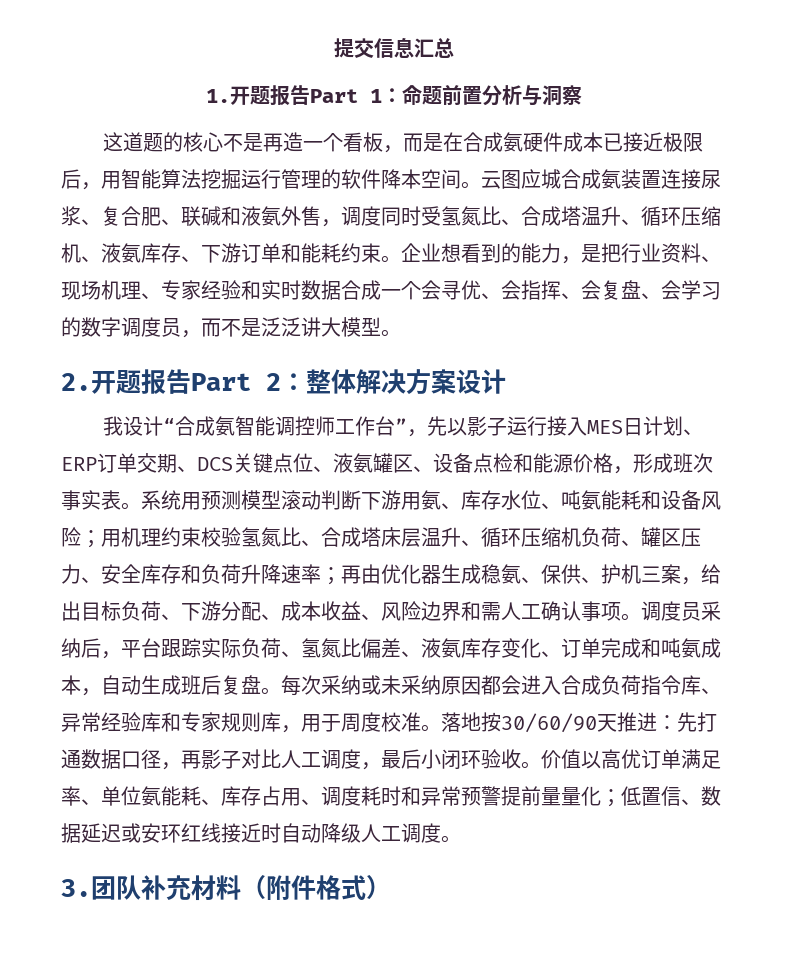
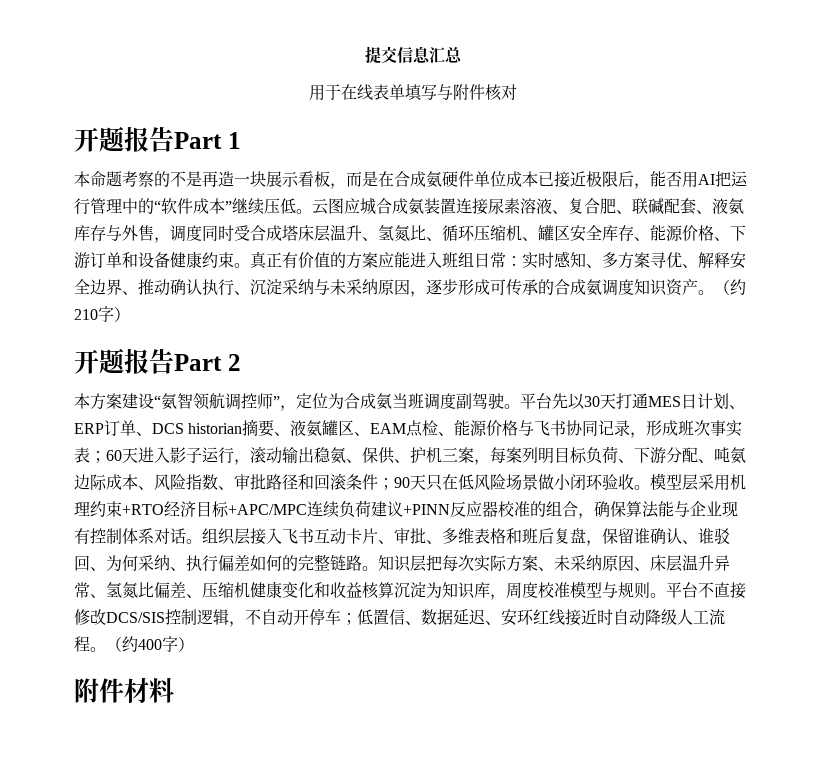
- 1.开题报告Part 1：命题前置分析与洞察
- 这道题的核心不是再造一个看板，而是在合成氨硬件成本已接近极限后，用智能算法挖掘运行管理的软件降本空间。
+ 用于在线表单填写与附件核对
+ 开题报告Part 1
+ 本命题考察的不是再造一块展示看板，而是在合成氨硬件单位成本已接近极限后，能否用AI把运行管理中的“软件成本”继续压低。
- 云图应城合成氨装置连接尿浆、复合肥、联碱和液氨外售，调度同时受氢氮比、合成塔温升、循环压缩机、液氨库存、下游订单和能耗约束。企业想看到的能力，是把行业资料、现场机理、专家经验和实时数据合成一个会寻优、会指挥、会复盘、会学习的数字调度员，而不是泛泛讲大模型。
- 2.开题报告Part 2：整体解决方案设计
- 我设计“合成氨智能调控师工作台”，先以影子运行接入MES日计划、ERP订单交期、DCS关键点位、液氨罐区、设备点检和能源价格，形成班次事实表。系统用预测模型滚动判断下游用氨、库存水位、吨氨能耗和设备风险；用机理约束校验氢氮比、合成塔床层温升、循环压缩机负荷、罐区压力、安全库存和负荷升降速率；再由优化器生成稳氨、保供、护机三案，给出目标负荷、下游分配、成本收益、风险边界和需人工确认事项。调度员采纳后，平台跟踪实际负荷、氢氮比偏差、液氨库存变化、订单完成和吨氨成本，自动生成班后复盘。每次采纳或未采纳原因都会进入合成负荷指令库、异常经验库和专家规则库，用于周度校准。落地按30/60/90天推进：先打通数据口径，再影子对比人工调度，最后小闭环验收。价值以高优订单满足率、单位氨能耗、库存占用、调度耗时和异常预警提前量量化；低置信、数据延迟或安环红线接近时自动降级人工调度。
- 3.团队补充材料（附件格式）
+ 云图应城合成氨装置连接尿素溶液、复合肥、联碱配套、液氨库存与外售，调度同时受合成塔床层温升、氢氮比、循环压缩机、罐区安全库存、能源价格、下游订单和设备健康约束。真正有价值的方案应能进入班组日常：实时感知、多方案寻优、解释安全边界、推动确认执行、沉淀采纳与未采纳原因，逐步形成可传承的合成氨调度知识资产。（约210字）
+ 开题报告Part 2
+ 本方案建设“氨智领航调控师”，定位为合成氨当班调度副驾驶。平台先以30天打通MES日计划、ERP订单、DCS historian摘要、液氨罐区、EAM点检、能源价格与飞书协同记录，形成班次事实表；60天进入影子运行，滚动输出稳氨、保供、护机三案，每案列明目标负荷、下游分配、吨氨边际成本、风险指数、审批路径和回滚条件；90天只在低风险场景做小闭环验收。模型层采用机理约束+RTO经济目标+APC/MPC连续负荷建议+PINN反应器校准的组合，确保算法能与企业现有控制体系对话。组织层接入飞书互动卡片、审批、多维表格和班后复盘，保留谁确认、谁驳回、为何采纳、执行偏差如何的完整链路。知识层把每次实际方案、未采纳原因、床层温升异常、氢氮比偏差、压缩机健康变化和收益核算沉淀为知识库，周度校准模型与规则。平台不直接修改DCS/SIS控制逻辑，不自动开停车；低置信、数据延迟、安环红线接近时自动降级人工流程。（约400字）
+ 附件材料

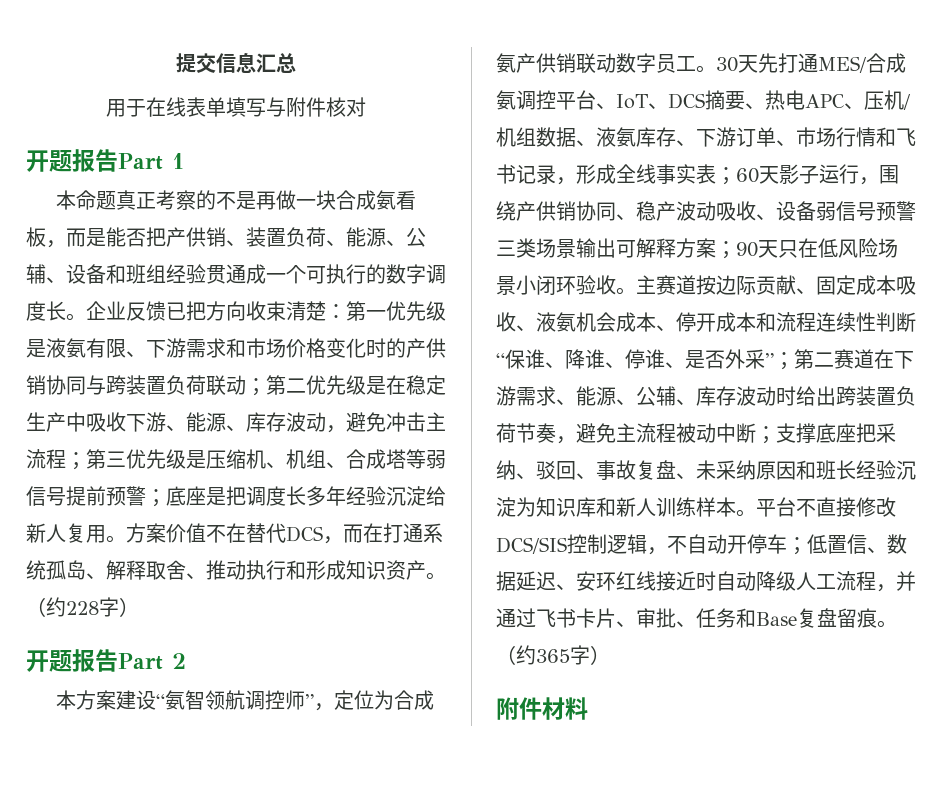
- 本命题考察的不是再造一块展示看板，而是在合成氨硬件单位成本已接近极限后，能否用AI把运行管理中的“软件成本”继续压低。云图应城合成氨装置连接尿素溶液、复合肥、联碱配套、液氨库存与外售，调度同时受合成塔床层温升、氢氮比、循环压缩机、罐区安全库存、能源价格、下游订单和设备健康约束。真正有价值的方案应能进入班组日常：实时感知、多方案寻优、解释安全边界、推动确认执行、沉淀采纳与未采纳原因，逐步形成可传承的合成氨调度知识资产。
+ 本命题真正考察的不是再做一块合成氨看板，而是能否把产供销、装置负荷、能源、公辅、设备和班组经验贯通成一个可执行的数字调度长。企业反馈已把方向收束清楚：第一优先级是液氨有限、下游需求和市场价格变化时的产供销协同与跨装置负荷联动；第二优先级是在稳定生产中吸收下游、能源、库存波动，避免冲击主流程；第三优先级是压缩机、机组、合成塔等弱信号提前预警；底座是把调度长多年经验沉淀给新人复用。方案价值不在替代DCS，而在打通系统孤岛、解释取舍、推动执行和形成知识资产。
- （约210字）
+ （约228字）
- 本方案建设“氨智领航调控师”，定位为合成氨当班调度副驾驶。平台先以30天打通MES日计划、ERP订单、DCS historian摘要、液氨罐区、EAM点检、能源价格与飞书协同记录，形成班次事实表；60天进入影子运行，滚动输出稳氨、保供、护机三案，每案列明目标负荷、下游分配、吨氨边际成本、风险指数、审批路径和回滚条件；90天只在低风险场景做小闭环验收。
+ 本方案建设“氨智领航调控师”，定位为合成氨产供销联动数字员工。30天先打通MES/合成氨调控平台、IoT、DCS摘要、热电APC、压机/机组数据、液氨库存、下游订单、市场行情和飞书记录，形成全线事实表；60天影子运行，围绕产供销协同、稳产波动吸收、设备弱信号预警三类场景输出可解释方案；90天只在低风险场景小闭环验收。
- 模型层采用机理约束+RTO经济目标+APC/MPC连续负荷建议+PINN反应器校准的组合，确保算法能与企业现有控制体系对话。组织层接入飞书互动卡片、审批、多维表格和班后复盘，保留谁确认、谁驳回、为何采纳、执行偏差如何的完整链路。知识层把每次实际方案、未采纳原因、床层温升异常、氢氮比偏差、压缩机健康变化和收益核算沉淀为知识库，周度校准模型与规则。
+ 主赛道按边际贡献、固定成本吸收、液氨机会成本、停开成本和流程连续性判断“保谁、降谁、停谁、是否外采”；第二赛道在下游需求、能源、公辅、库存波动时给出跨装置负荷节奏，避免主流程被动中断；支撑底座把采纳、驳回、事故复盘、未采纳原因和班长经验沉淀为知识库和新人训练样本。
- 平台不直接修改DCS/SIS控制逻辑，不自动开停车；低置信、数据延迟、安环红线接近时自动降级人工流程。（约400字）
+ 平台不直接修改DCS/SIS控制逻辑，不自动开停车；低置信、数据延迟、安环红线接近时自动降级人工流程，并通过飞书卡片、审批、任务和Base复盘留痕。（约365字）

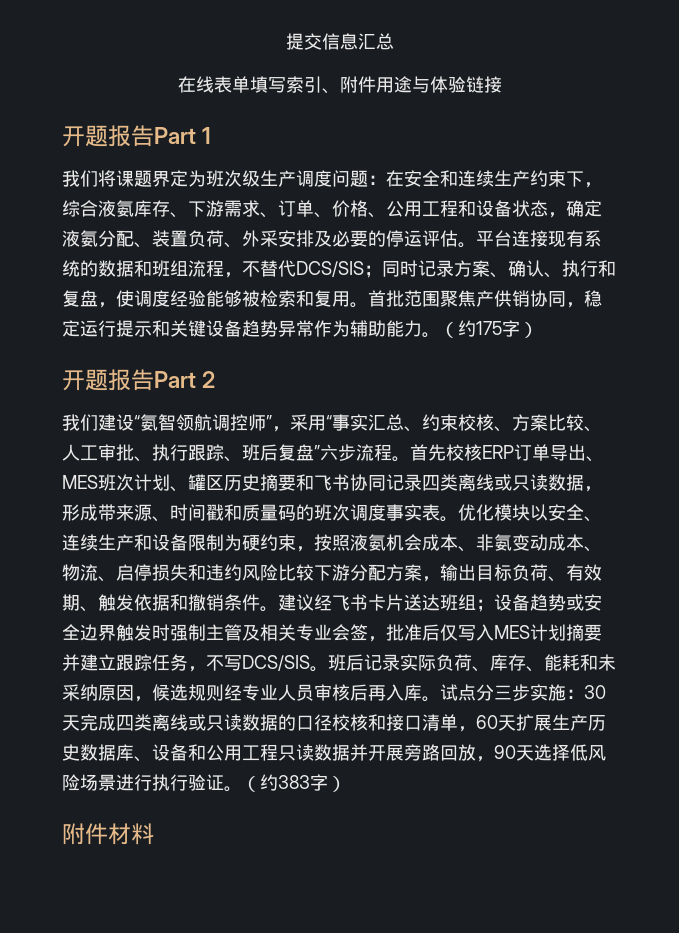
- 用于在线表单填写与附件核对
+ 在线表单填写索引、附件用途与体验链接
  开题报告Part 1
- 本命题真正考察的不是再做一块合成氨看板，而是能否把产供销、装置负荷、能源、公辅、设备和班组经验贯通成一个可执行的数字调度长。企业反馈已把方向收束清楚：第一优先级是液氨有限、下游需求和市场价格变化时的产供销协同与跨装置负荷联动；第二优先级是在稳定生产中吸收下游、能源、库存波动，避免冲击主流程；第三优先级是压缩机、机组、合成塔等弱信号提前预警；底座是把调度长多年经验沉淀给新人复用。方案价值不在替代DCS，而在打通系统孤岛、解释取舍、推动执行和形成知识资产。（约228字）
+ 我们将课题界定为班次级生产调度问题：在安全和连续生产约束下，综合液氨库存、下游需求、订单、价格、公用工程和设备状态，确定液氨分配、装置负荷、外采安排及必要的停运评估。平台连接现有系统的数据和班组流程，不替代DCS/SIS；同时记录方案、确认、执行和复盘，使调度经验能够被检索和复用。首批范围聚焦产供销协同，稳定运行提示和关键设备趋势异常作为辅助能力。（约175字）
- 本方案建设“氨智领航调控师”，定位为合成氨产供销联动数字员工。30天先打通MES/合成氨调控平台、IoT、DCS摘要、热电APC、压机/机组数据、液氨库存、下游订单、市场行情和飞书记录，形成全线事实表；60天影子运行，围绕产供销协同、稳产波动吸收、设备弱信号预警三类场景输出可解释方案；90天只在低风险场景小闭环验收。主赛道按边际贡献、固定成本吸收、液氨机会成本、停开成本和流程连续性判断“保谁、降谁、停谁、是否外采”；第二赛道在下游需求、能源、公辅、库存波动时给出跨装置负荷节奏，避免主流程被动中断；支撑底座把采纳、驳回、事故复盘、未采纳原因和班长经验沉淀为知识库和新人训练样本。平台不直接修改DCS/SIS控制逻辑，不自动开停车；低置信、数据延迟、安环红线接近时自动降级人工流程，并通过飞书卡片、审批、任务和Base复盘留痕。（约365字）
+ 我们建设“氨智领航调控师”，采用“事实汇总、约束校核、方案比较、人工审批、执行跟踪、班后复盘”六步流程。首先校核ERP订单导出、MES班次计划、罐区历史摘要和飞书协同记录四类离线或只读数据，形成带来源、时间戳和质量码的班次调度事实表。优化模块以安全、连续生产和设备限制为硬约束，按照液氨机会成本、非氨变动成本、物流、启停损失和违约风险比较下游分配方案，输出目标负荷、有效期、触发依据和撤销条件。建议经飞书卡片送达班组；设备趋势或安全边界触发时强制主管及相关专业会签，批准后仅写入MES计划摘要并建立跟踪任务，不写DCS/SIS。班后记录实际负荷、库存、能耗和未采纳原因，候选规则经专业人员审核后再入库。试点分三步实施：30天完成四类离线或只读数据的口径校核和接口清单，60天扩展生产历史数据库、设备和公用工程只读数据并开展旁路回放，90天选择低风险场景进行执行验证。（约383字）

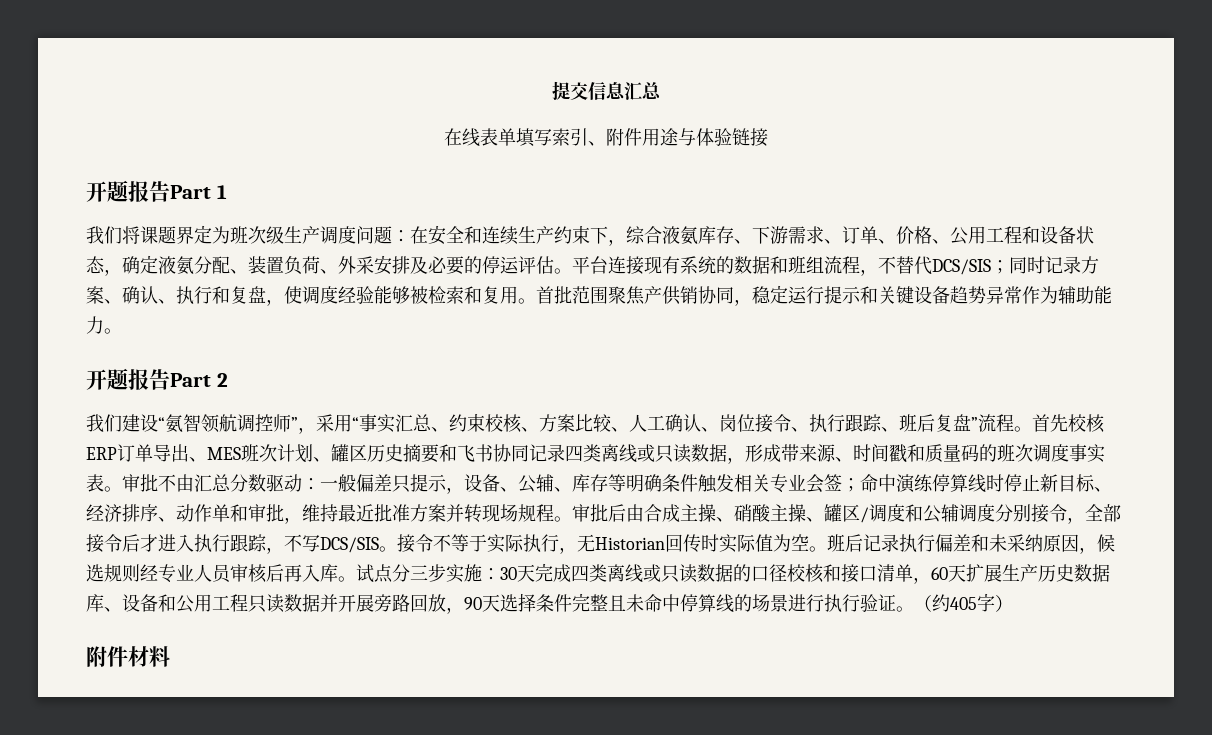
- （约175字）
- 我们建设“氨智领航调控师”，采用“事实汇总、约束校核、方案比较、人工审批、执行跟踪、班后复盘”六步流程。
+ 我们建设“氨智领航调控师”，采用“事实汇总、约束校核、方案比较、人工确认、岗位接令、执行跟踪、班后复盘”流程。
- 优化模块以安全、连续生产和设备限制为硬约束，按照液氨机会成本、非氨变动成本、物流、启停损失和违约风险比较下游分配方案，输出目标负荷、有效期、触发依据和撤销条件。建议经飞书卡片送达班组；设备趋势或安全边界触发时强制主管及相关专业会签，批准后仅写入MES计划摘要并建立跟踪任务，不写DCS/SIS。班后记录实际负荷、库存、能耗和未采纳原因，候选规则经专业人员审核后再入库。
+ 审批不由汇总分数驱动：一般偏差只提示，设备、公辅、库存等明确条件触发相关专业会签；命中演练停算线时停止新目标、经济排序、动作单和审批，维持最近批准方案并转现场规程。审批后由合成主操、硝酸主操、罐区/调度和公辅调度分别接令，全部接令后才进入执行跟踪，不写DCS/SIS。接令不等于实际执行，无Historian回传时实际值为空。班后记录执行偏差和未采纳原因，候选规则经专业人员审核后再入库。
- 试点分三步实施：30天完成四类离线或只读数据的口径校核和接口清单，60天扩展生产历史数据库、设备和公用工程只读数据并开展旁路回放，90天选择低风险场景进行执行验证。
+ 试点分三步实施：30天完成四类离线或只读数据的口径校核和接口清单，60天扩展生产历史数据库、设备和公用工程只读数据并开展旁路回放，90天选择条件完整且未命中停算线的场景进行执行验证。
- （约383字）
+ （约405字）

